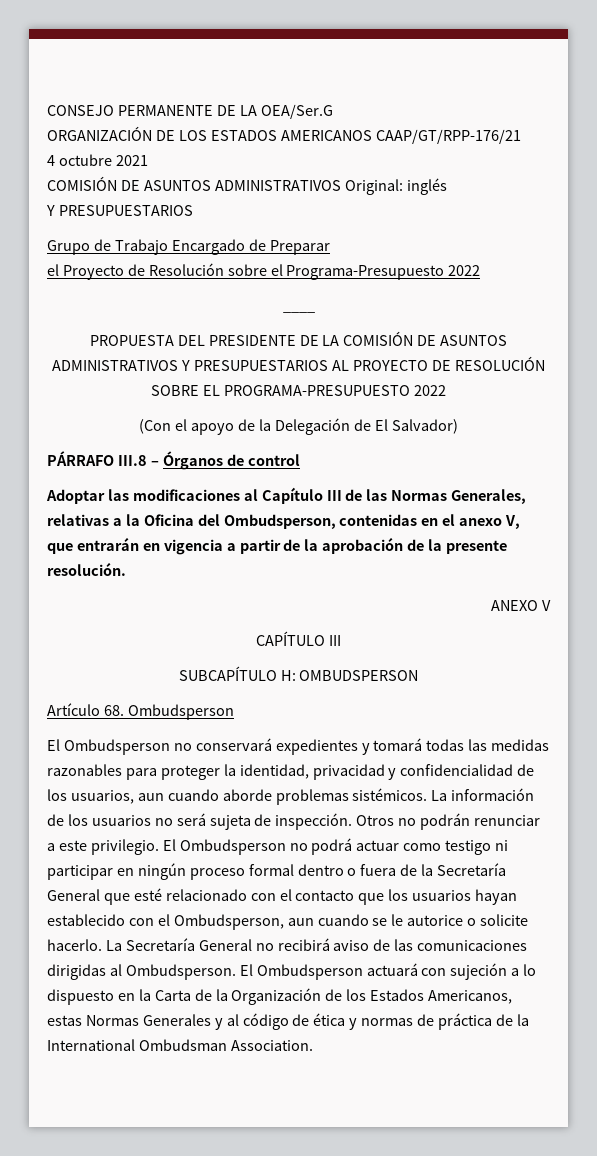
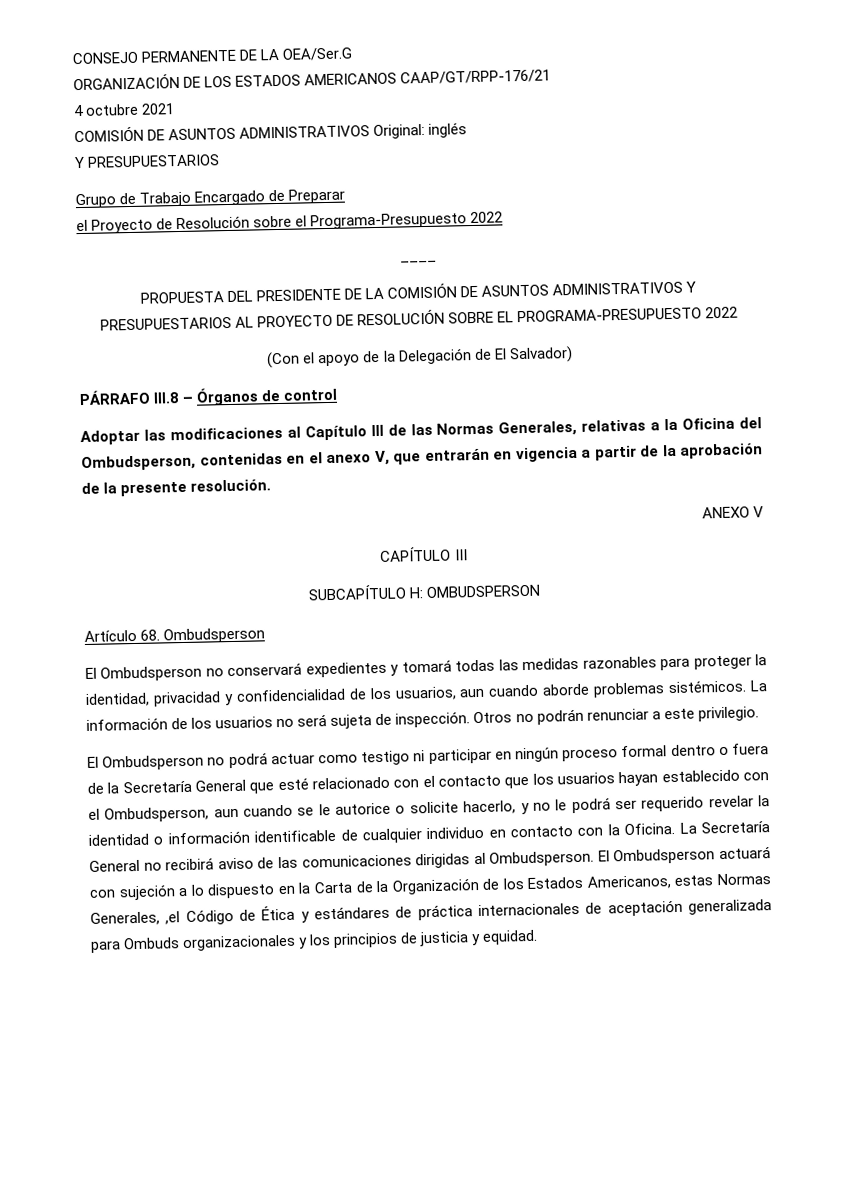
- Otros no podrán renunciar a este privilegio. El Ombudsperson no podrá actuar como testigo ni participar en ningún proceso formal dentro o fuera de la Secretaría General que esté relacionado con el contacto que los usuarios hayan establecido con el Ombudsperson, aun cuando se le autorice o solicite hacerlo.
+ Otros no podrán renunciar a este privilegio.
+ El Ombudsperson no podrá actuar como testigo ni participar en ningún proceso formal dentro o fuera de la Secretaría General que esté relacionado con el contacto que los usuarios hayan establecido con el Ombudsperson, aun cuando se le autorice o solicite hacerlo, y no le podrá ser requerido revelar la identidad o información identificable de cualquier individuo en contacto con la Oficina.
- El Ombudsperson actuará con sujeción a lo dispuesto en la Carta de la Organización de los Estados Americanos, estas Normas Generales y al código de ética y normas de práctica de la International Ombudsman Association.
+ El Ombudsperson actuará con sujeción a lo dispuesto en la Carta de la Organización de los Estados Americanos, estas Normas Generales, ,el Código de Ética y estándares de práctica internacionales de aceptación generalizada para Ombuds organizacionales y los principios de justicia y equidad.

